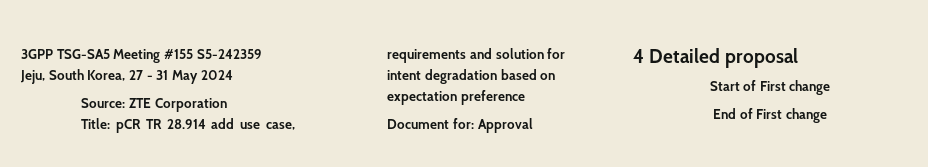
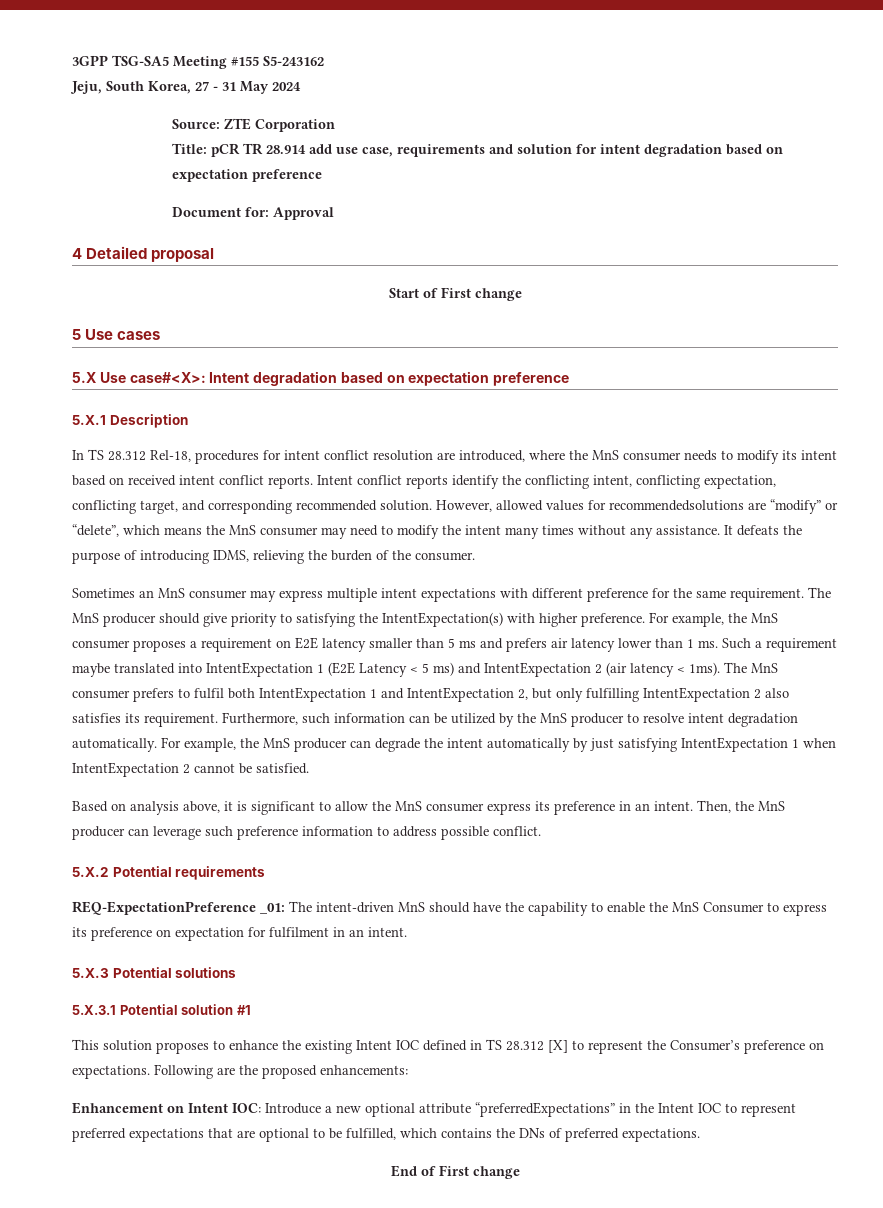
- 3GPP TSG-SA5 Meeting #155 S5-242359
+ 3GPP TSG-SA5 Meeting #155 S5-243162
+ 5 Use cases
+ 5.X Use case#<X>: Intent degradation based on expectation preference
+ 5.X.1 Description
+ In TS 28.312 Rel-18, procedures for intent conflict resolution are introduced, where the MnS consumer needs to modify its intent based on received intent conflict reports. Intent conflict reports identify the conflicting intent, conflicting expectation, conflicting target, and corresponding recommended solution. However, allowed values for recommendedsolutions are “modify” or “delete”, which means the MnS consumer may need to modify the intent many times without any assistance. It defeats the purpose of introducing IDMS, relieving the burden of the consumer.
+ Sometimes an MnS consumer may express multiple intent expectations with different preference for the same requirement. The MnS producer should give priority to satisfying the IntentExpectation(s) with higher preference. For example, the MnS consumer proposes a requirement on E2E latency smaller than 5 ms and prefers air latency lower than 1 ms. Such a requirement maybe translated into IntentExpectation 1 (E2E Latency < 5 ms) and IntentExpectation 2 (air latency < 1ms). The MnS consumer prefers to fulfil both IntentExpectation 1 and IntentExpectation 2, but only fulfilling IntentExpectation 2 also satisfies its requirement. Furthermore, such information can be utilized by the MnS producer to resolve intent degradation automatically. For example, the MnS producer can degrade the intent automatically by just satisfying IntentExpectation 1 when IntentExpectation 2 cannot be satisfied.
+ Based on analysis above, it is significant to allow the MnS consumer express its preference in an intent. Then, the MnS producer can leverage such preference information to address possible conflict.
+ 5.X.2 Potential requirements
+ REQ-ExpectationPreference _01: The intent-driven MnS should have the capability to enable the MnS Consumer to express its preference on expectation for fulfilment in an intent.
+ 5.X.3 Potential solutions
+ 5.X.3.1 Potential solution #1
+ This solution proposes to enhance the existing Intent IOC defined in TS 28.312 [X] to represent the Consumer’s preference on expectations. Following are the proposed enhancements:
+ Enhancement on Intent IOC: Introduce a new optional attribute “preferredExpectations” in the Intent IOC to represent preferred expectations that are optional to be fulfilled, which contains the DNs of preferred expectations.

